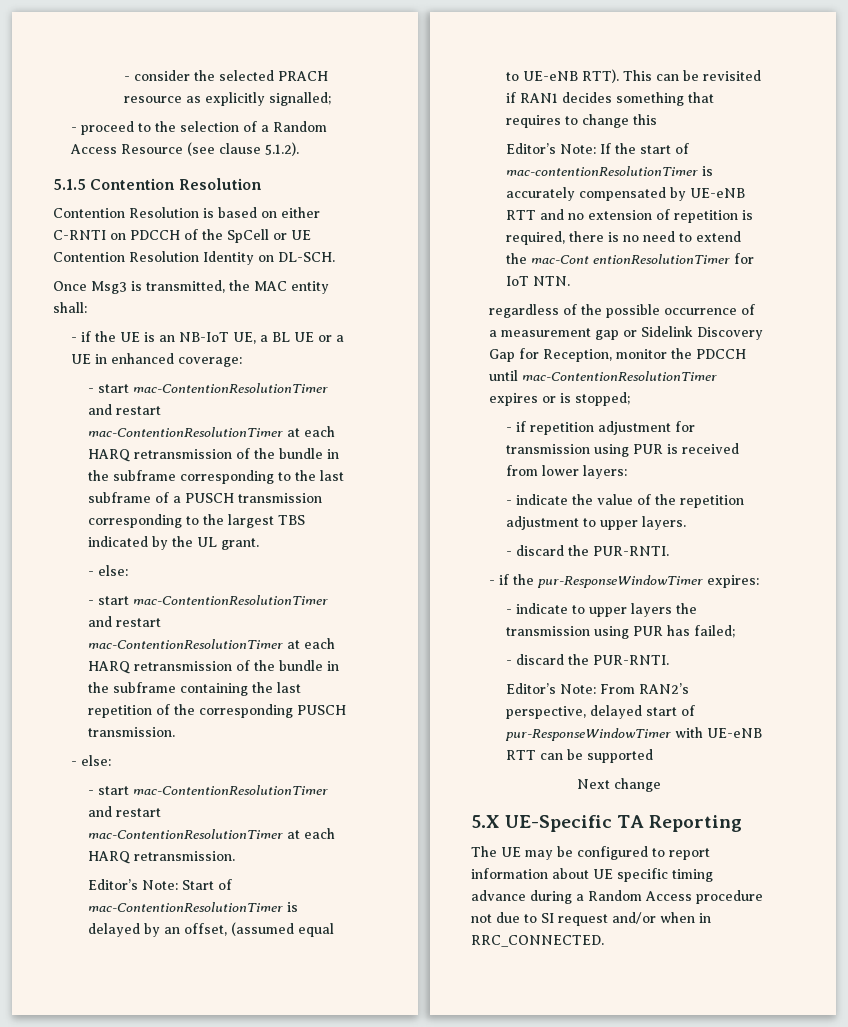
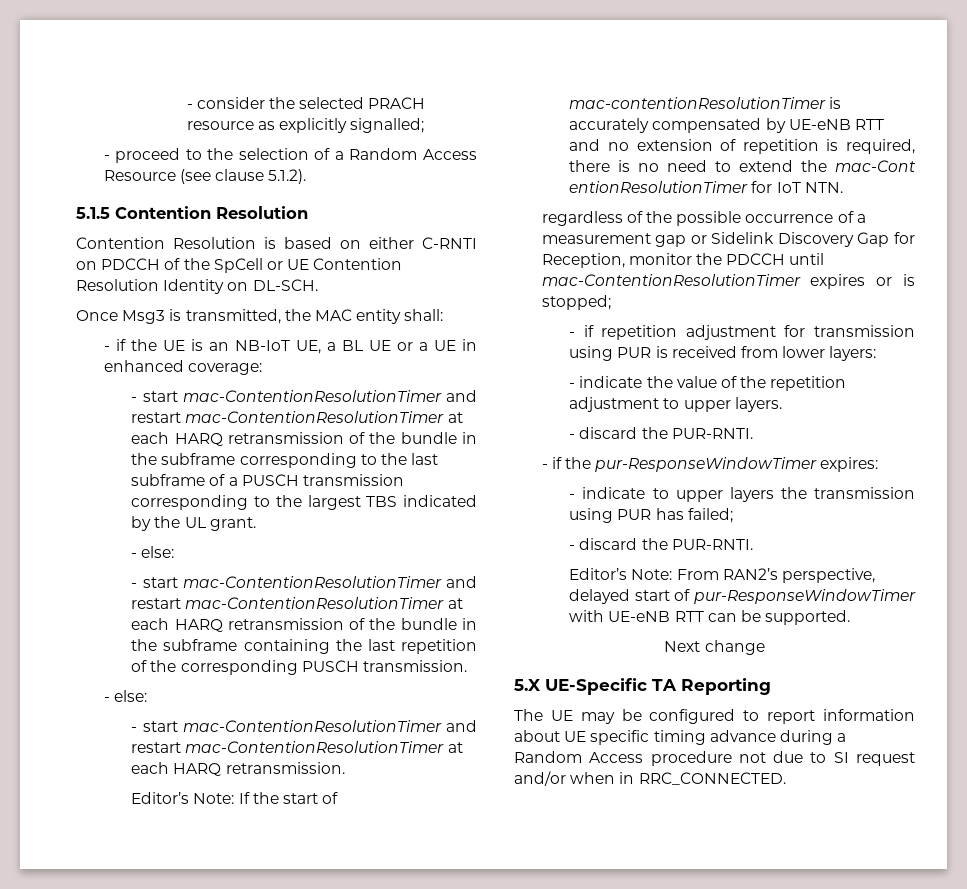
- Editor’s Note: Start of mac-ContentionResolutionTimer is delayed by an offset, (assumed equal to UE-eNB RTT). This can be revisited if RAN1 decides something that requires to change this
- Editor’s Note: From RAN2’s perspective, delayed start of pur-ResponseWindowTimer with UE-eNB RTT can be supported
+ Editor’s Note: From RAN2’s perspective, delayed start of pur-ResponseWindowTimer with UE-eNB RTT can be supported.

